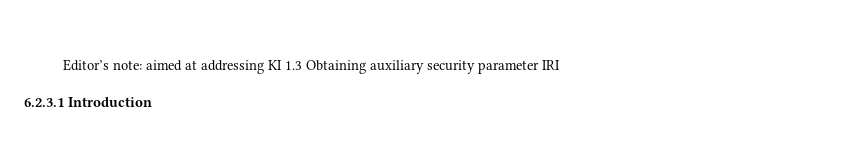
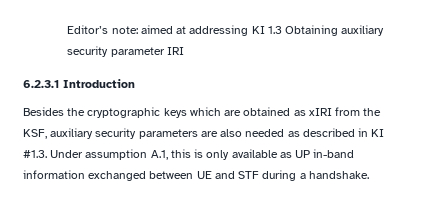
+ Besides the cryptographic keys which are obtained as xIRI from the KSF, auxiliary security parameters are also needed as described in KI #1.3. Under assumption A.1, this is only available as UP in-band information exchanged between UE and STF during a handshake.

